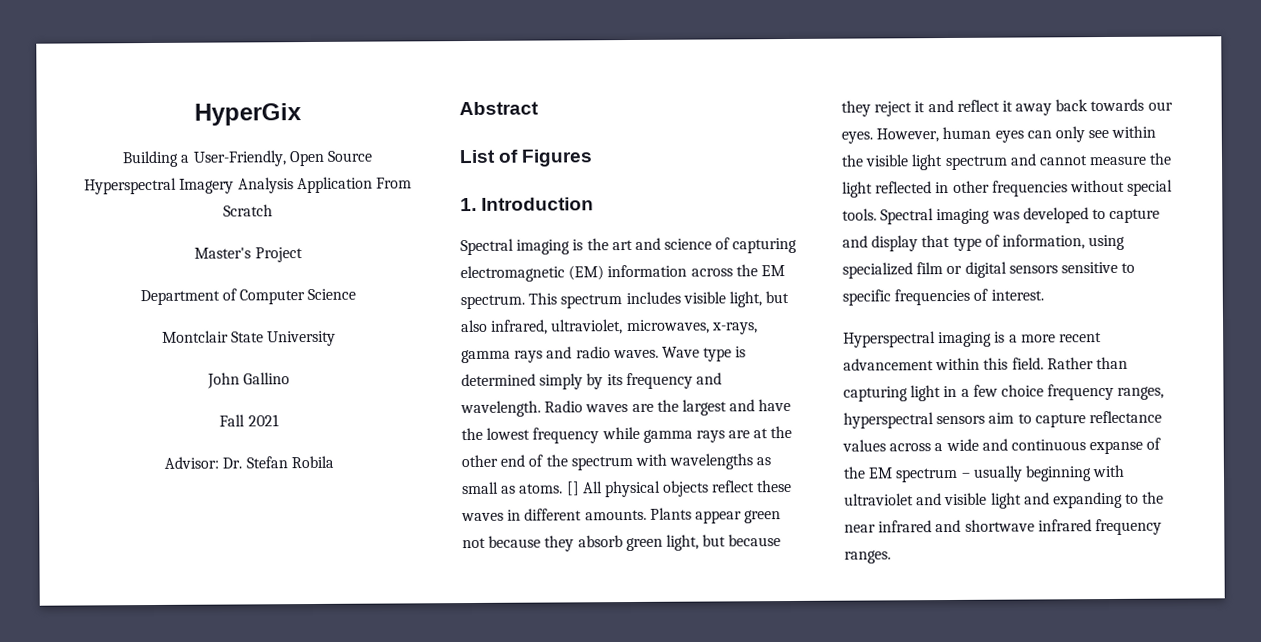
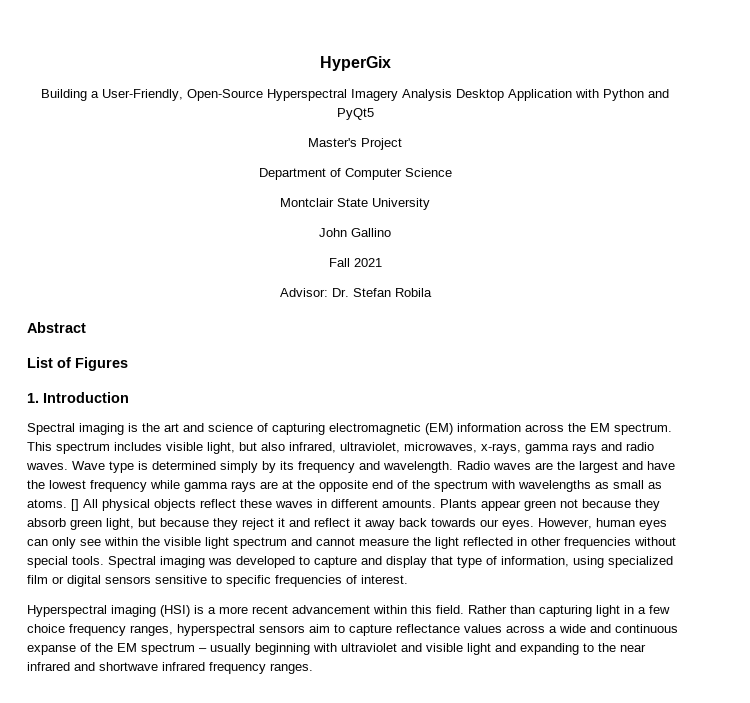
- Building a User-Friendly, Open Source Hyperspectral Imagery Analysis Application From Scratch
+ Building a User-Friendly, Open-Source Hyperspectral Imagery Analysis Desktop Application with Python and PyQt5
- Radio waves are the largest and have the lowest frequency while gamma rays are at the other end of the spectrum with wavelengths as small as atoms.
+ Radio waves are the largest and have the lowest frequency while gamma rays are at the opposite end of the spectrum with wavelengths as small as atoms.
- Hyperspectral imaging is a more recent advancement within this field.
+ Hyperspectral imaging (HSI) is a more recent advancement within this field.

